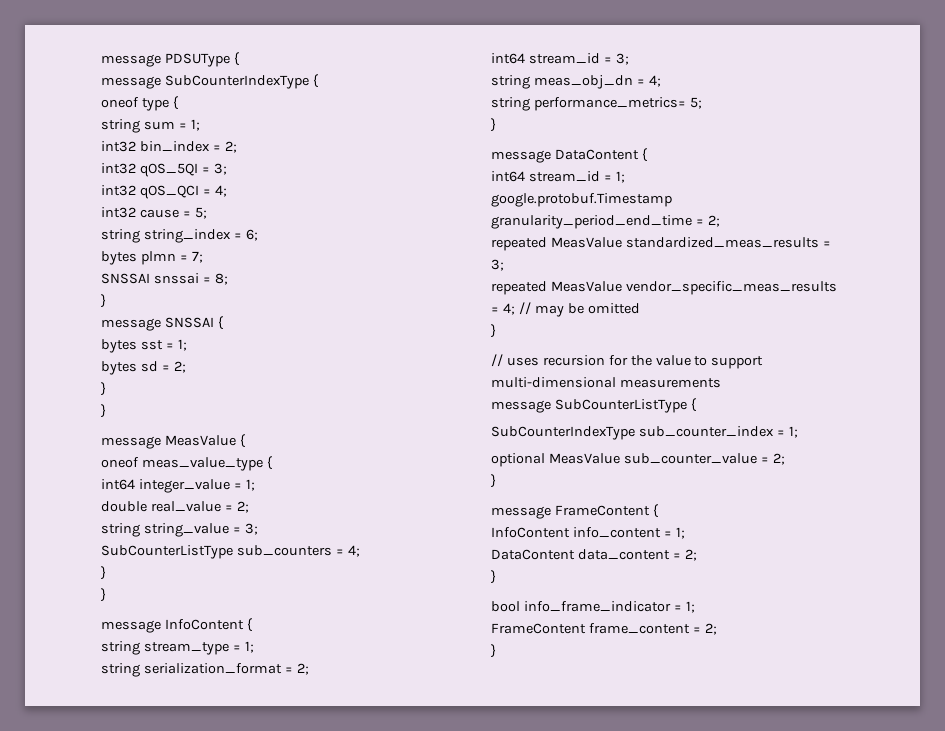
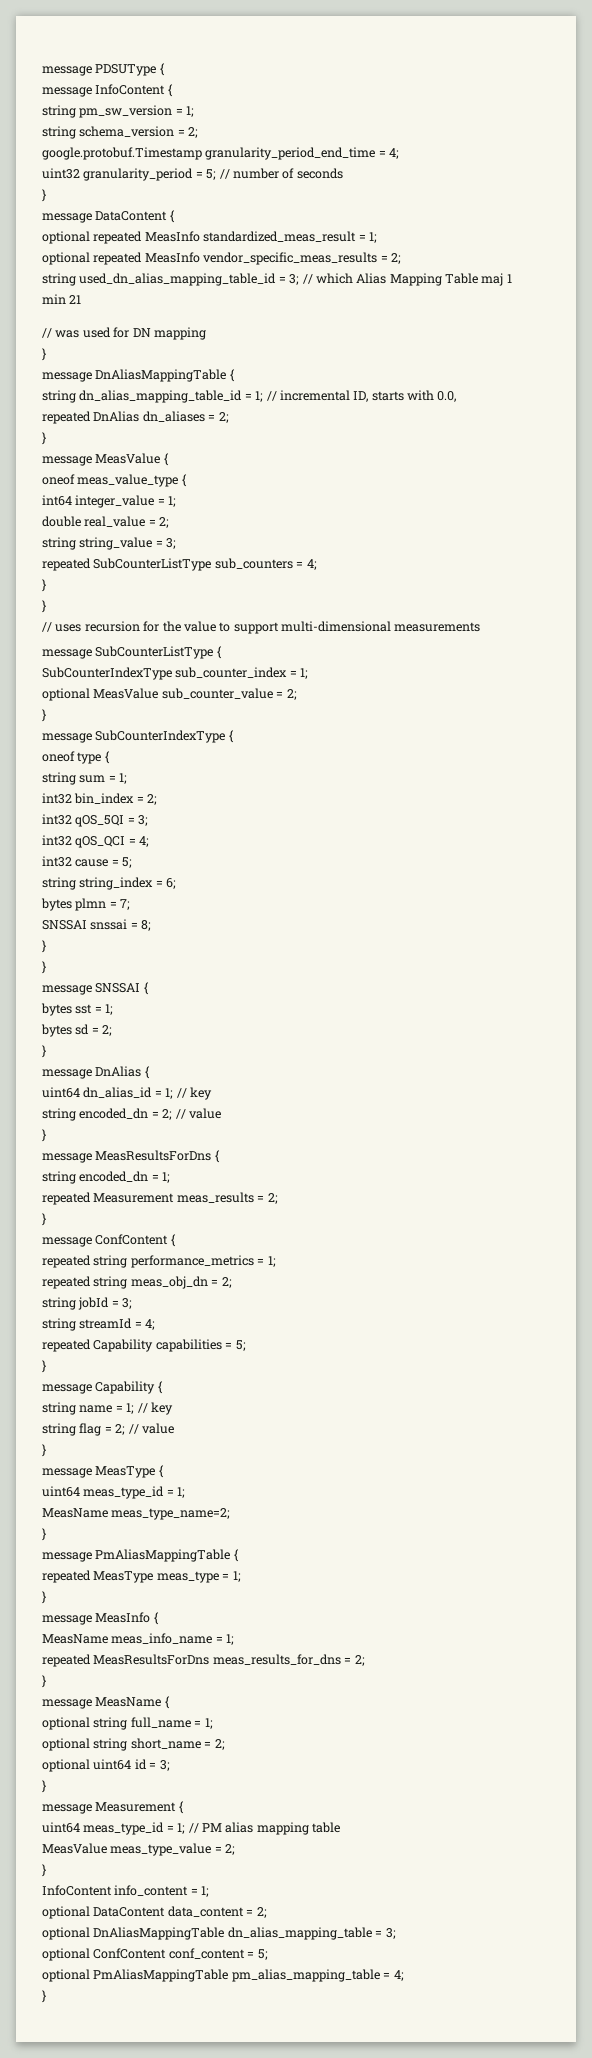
+ message InfoContent {
+ string pm_sw_version = 1;
+ string schema_version = 2;
+ google.protobuf.Timestamp granularity_period_end_time = 4;
+ uint32 granularity_period = 5; // number of seconds
+ }
+ message DataContent {
+ optional repeated MeasInfo standardized_meas_result = 1;
+ optional repeated MeasInfo vendor_specific_meas_results = 2;
+ string used_dn_alias_mapping_table_id = 3; // which Alias Mapping Table maj 1 min 21
+ // was used for DN mapping
+ }
+ message DnAliasMappingTable {
+ string dn_alias_mapping_table_id = 1; // incremental ID, starts with 0.0,
+ repeated DnAlias dn_aliases = 2;
+ }
+ message MeasValue {
+ oneof meas_value_type {
+ int64 integer_value = 1;
+ double real_value = 2;
+ string string_value = 3;
+ repeated SubCounterListType sub_counters = 4;
+ }
+ }
+ // uses recursion for the value to support multi-dimensional measurements
+ message SubCounterListType {
+ SubCounterIndexType sub_counter_index = 1;
+ optional MeasValue sub_counter_value = 2;
+ }
  SNSSAI snssai = 8;
+ }
  bytes sd = 2;
  }
+ message DnAlias {
+ uint64 dn_alias_id = 1; // key
+ string encoded_dn = 2; // value
  }
- message MeasValue {
- oneof meas_value_type {
- int64 integer_value = 1;
- double real_value = 2;
- string string_value = 3;
- SubCounterListType sub_counters = 4;
+ message MeasResultsForDns {
+ string encoded_dn = 1;
+ repeated Measurement meas_results = 2;
  }
+ message ConfContent {
+ repeated string performance_metrics = 1;
+ repeated string meas_obj_dn = 2;
+ string jobId = 3;
+ string streamId = 4;
+ repeated Capability capabilities = 5;
  }
- message InfoContent {
- string stream_type = 1;
- string serialization_format = 2;
- int64 stream_id = 3;
- string meas_obj_dn = 4;
- string performance_metrics= 5;
+ message Capability {
+ string name = 1; // key
+ string flag = 2; // value
  }
- message DataContent {
- int64 stream_id = 1;
- google.protobuf.Timestamp granularity_period_end_time = 2;
- repeated MeasValue standardized_meas_results = 3;
- repeated MeasValue vendor_specific_meas_results = 4; // may be omitted
+ message MeasType {
+ uint64 meas_type_id = 1;
+ MeasName meas_type_name=2;
  }
- // uses recursion for the value to support multi-dimensional measurements
- message SubCounterListType {
- SubCounterIndexType sub_counter_index = 1;
- optional MeasValue sub_counter_value = 2;
+ message PmAliasMappingTable {
+ repeated MeasType meas_type = 1;
  }
- message FrameContent {
+ message MeasInfo {
+ MeasName meas_info_name = 1;
+ repeated MeasResultsForDns meas_results_for_dns = 2;
+ }
+ message MeasName {
+ optional string full_name = 1;
+ optional string short_name = 2;
+ optional uint64 id = 3;
+ }
+ message Measurement {
+ uint64 meas_type_id = 1; // PM alias mapping table
+ MeasValue meas_type_value = 2;
+ }
- DataContent data_content = 2;
- }
- bool info_frame_indicator = 1;
- FrameContent frame_content = 2;
+ optional DataContent data_content = 2;
+ optional DnAliasMappingTable dn_alias_mapping_table = 3;
+ optional ConfContent conf_content = 5;
+ optional PmAliasMappingTable pm_alias_mapping_table = 4;

